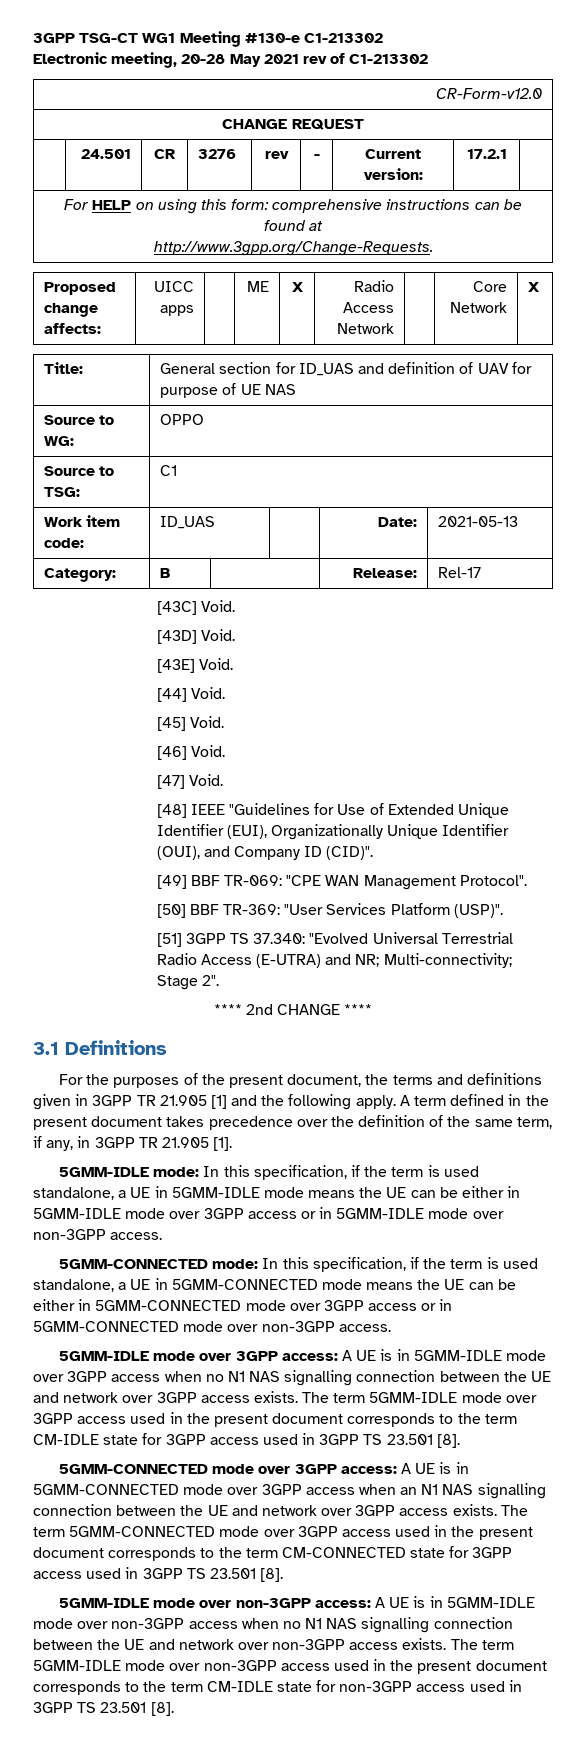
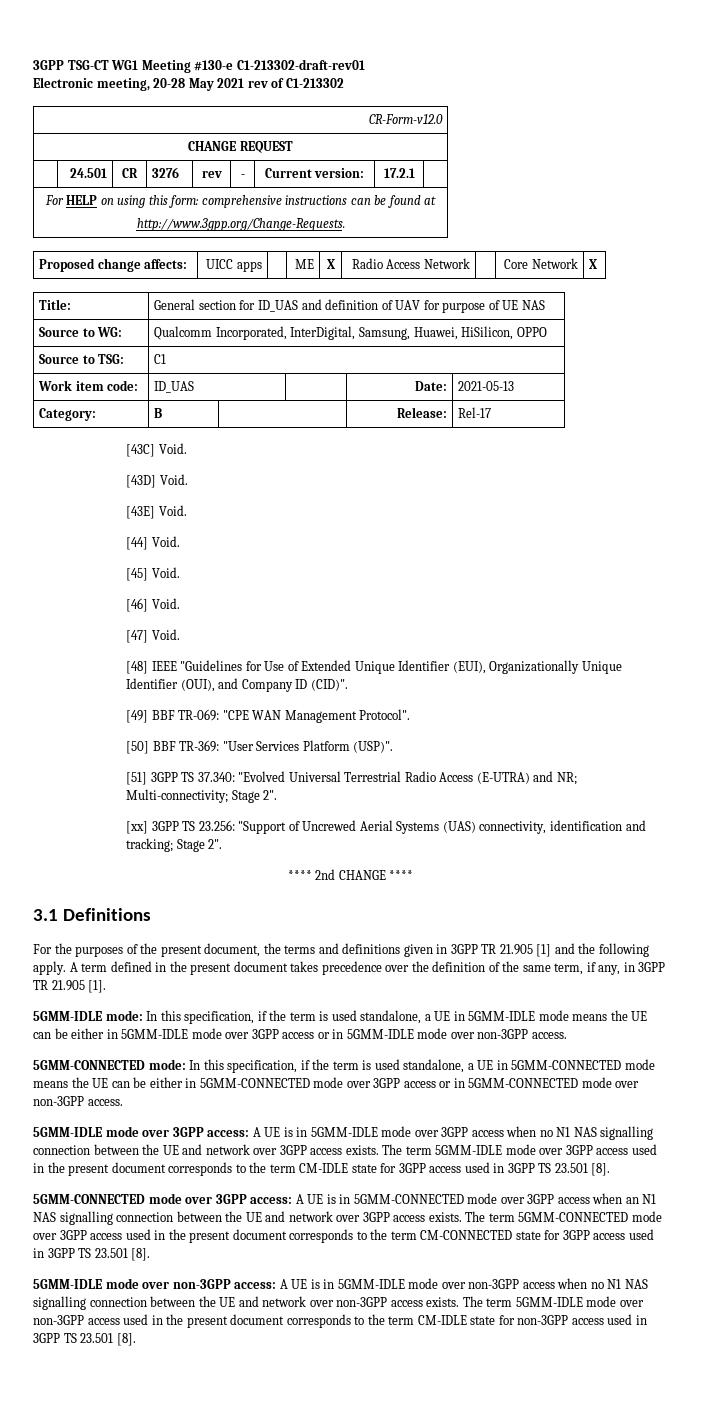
- 3GPP TSG-CT WG1 Meeting #130-e C1-213302
+ 3GPP TSG-CT WG1 Meeting #130-e C1-213302-draft-rev01
- Source to WG: | OPPO
+ Source to WG: | Qualcomm Incorporated, InterDigital, Samsung, Huawei, HiSilicon, OPPO
+ [xx] 3GPP TS 23.256: "Support of Uncrewed Aerial Systems (UAS) connectivity, identification and tracking; Stage 2".

